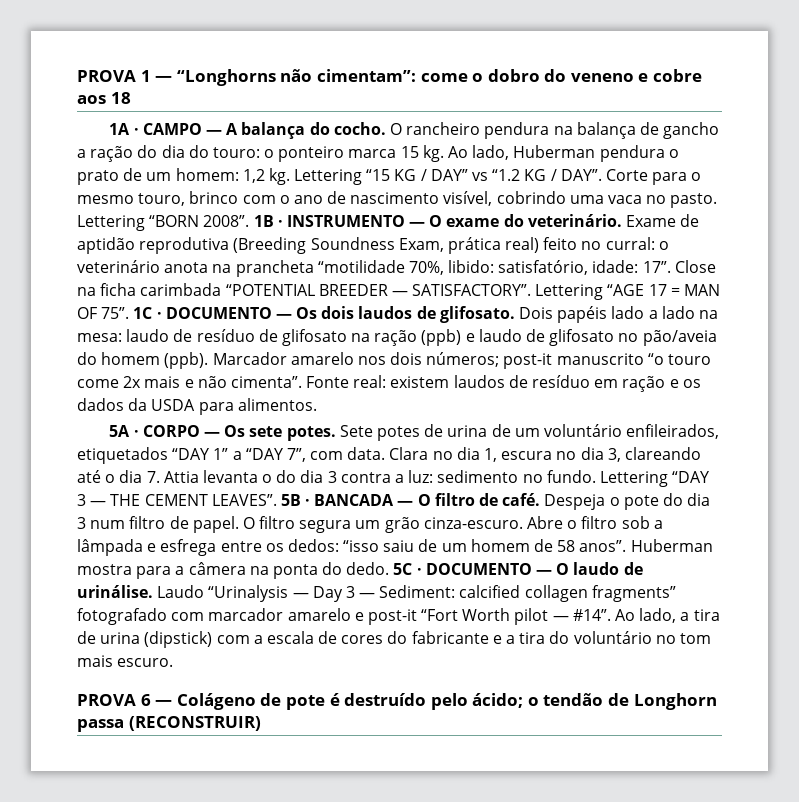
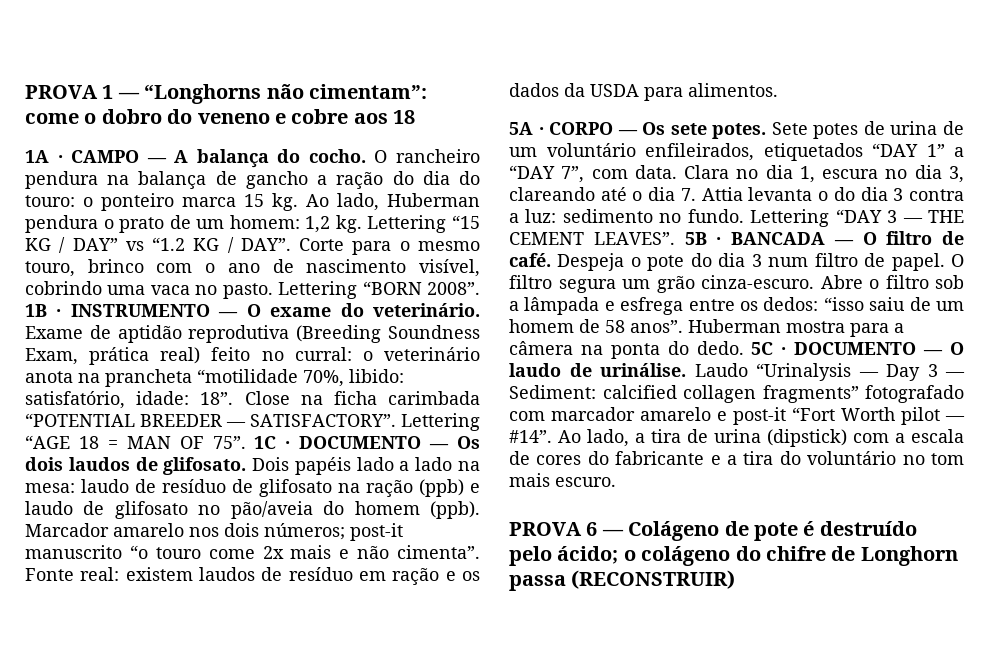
- Exame de aptidão reprodutiva (Breeding Soundness Exam, prática real) feito no curral: o veterinário anota na prancheta “motilidade 70%, libido: satisfatório, idade: 17”.
+ Exame de aptidão reprodutiva (Breeding Soundness Exam, prática real) feito no curral: o veterinário anota na prancheta “motilidade 70%, libido: satisfatório, idade: 18”.
- Lettering “AGE 17 = MAN OF 75”.
+ Lettering “AGE 18 = MAN OF 75”.
- PROVA 6 — Colágeno de pote é destruído pelo ácido; o tendão de Longhorn passa (RECONSTRUIR)
+ PROVA 6 — Colágeno de pote é destruído pelo ácido; o colágeno do chifre de Longhorn passa (RECONSTRUIR)

